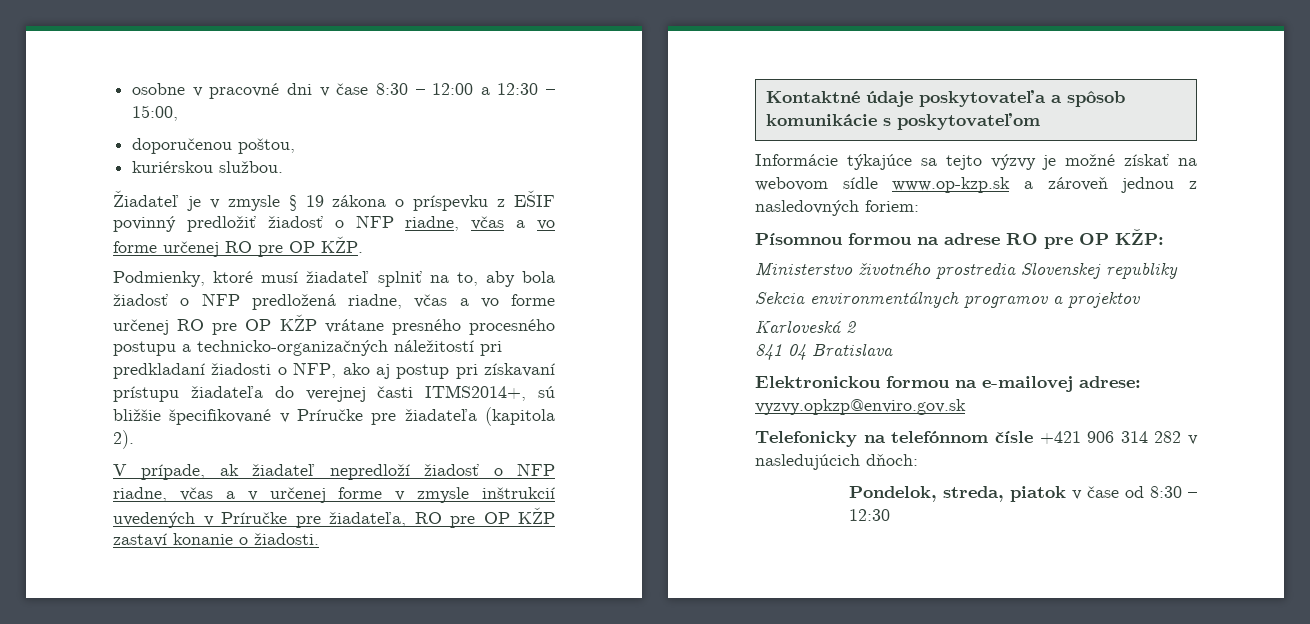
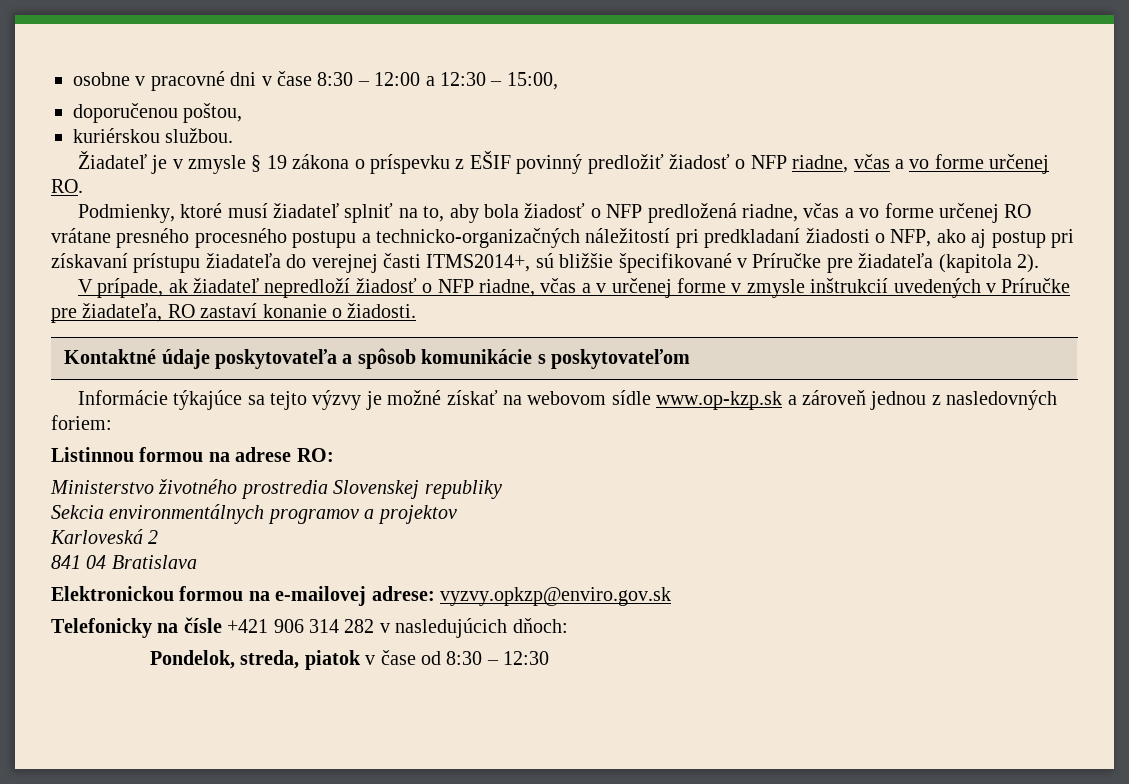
- Žiadateľ je v zmysle § 19 zákona o príspevku z EŠIF povinný predložiť žiadosť o NFP riadne, včas a vo forme určenej RO pre OP KŽP.
+ Žiadateľ je v zmysle § 19 zákona o príspevku z EŠIF povinný predložiť žiadosť o NFP riadne, včas a vo forme určenej RO.
- Podmienky, ktoré musí žiadateľ splniť na to, aby bola žiadosť o NFP predložená riadne, včas a vo forme určenej RO pre OP KŽP vrátane presného procesného postupu a technicko-organizačných náležitostí pri predkladaní žiadosti o NFP, ako aj postup pri získavaní prístupu žiadateľa do verejnej časti ITMS2014+, sú bližšie špecifikované v Príručke pre žiadateľa (kapitola 2).
+ Podmienky, ktoré musí žiadateľ splniť na to, aby bola žiadosť o NFP predložená riadne, včas a vo forme určenej RO vrátane presného procesného postupu a technicko-organizačných náležitostí pri predkladaní žiadosti o NFP, ako aj postup pri získavaní prístupu žiadateľa do verejnej časti ITMS2014+, sú bližšie špecifikované v Príručke pre žiadateľa (kapitola 2).
- V prípade, ak žiadateľ nepredloží žiadosť o NFP riadne, včas a v určenej forme v zmysle inštrukcií uvedených v Príručke pre žiadateľa, RO pre OP KŽP zastaví konanie o žiadosti.
+ V prípade, ak žiadateľ nepredloží žiadosť o NFP riadne, včas a v určenej forme v zmysle inštrukcií uvedených v Príručke pre žiadateľa, RO zastaví konanie o žiadosti.
- Písomnou formou na adrese RO pre OP KŽP:
+ Listinnou formou na adrese RO:
- Telefonicky na telefónnom čísle +421 906 314 282 v nasledujúcich dňoch:
+ Telefonicky na čísle +421 906 314 282 v nasledujúcich dňoch:

